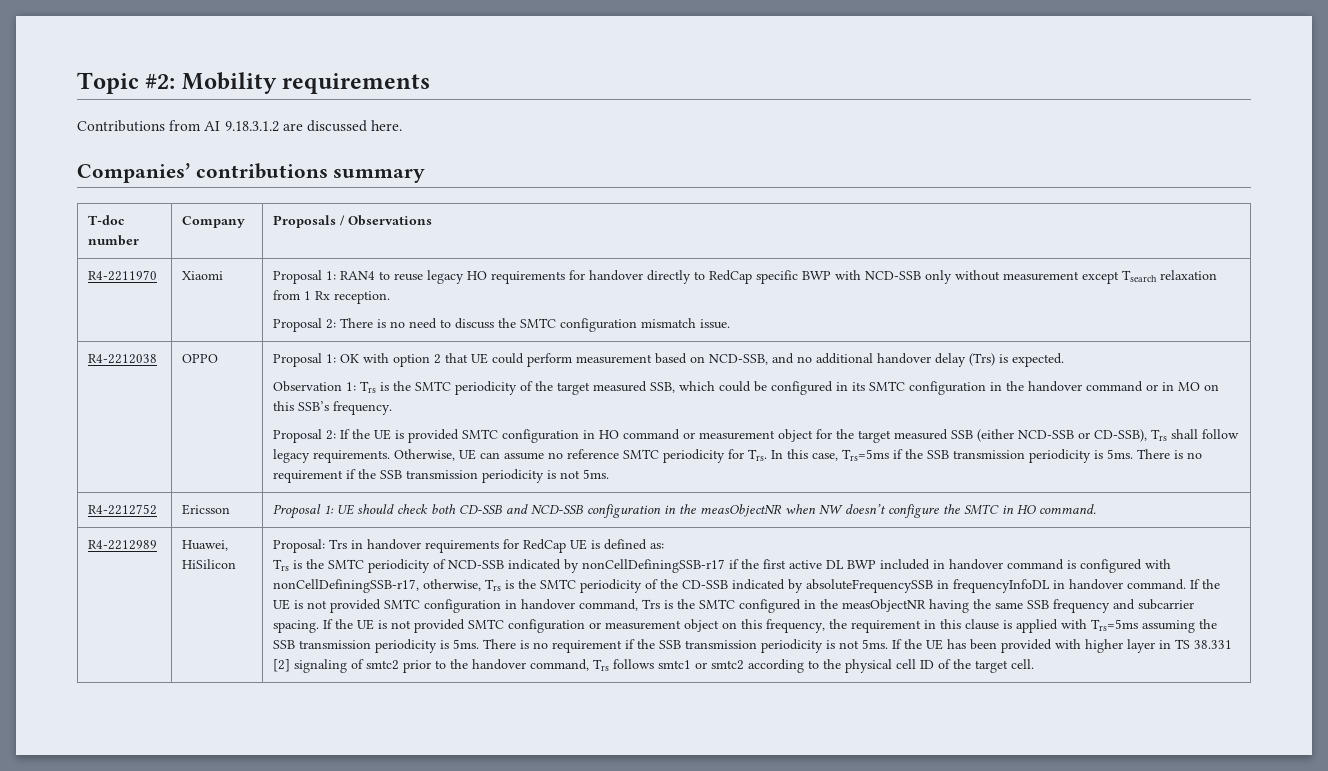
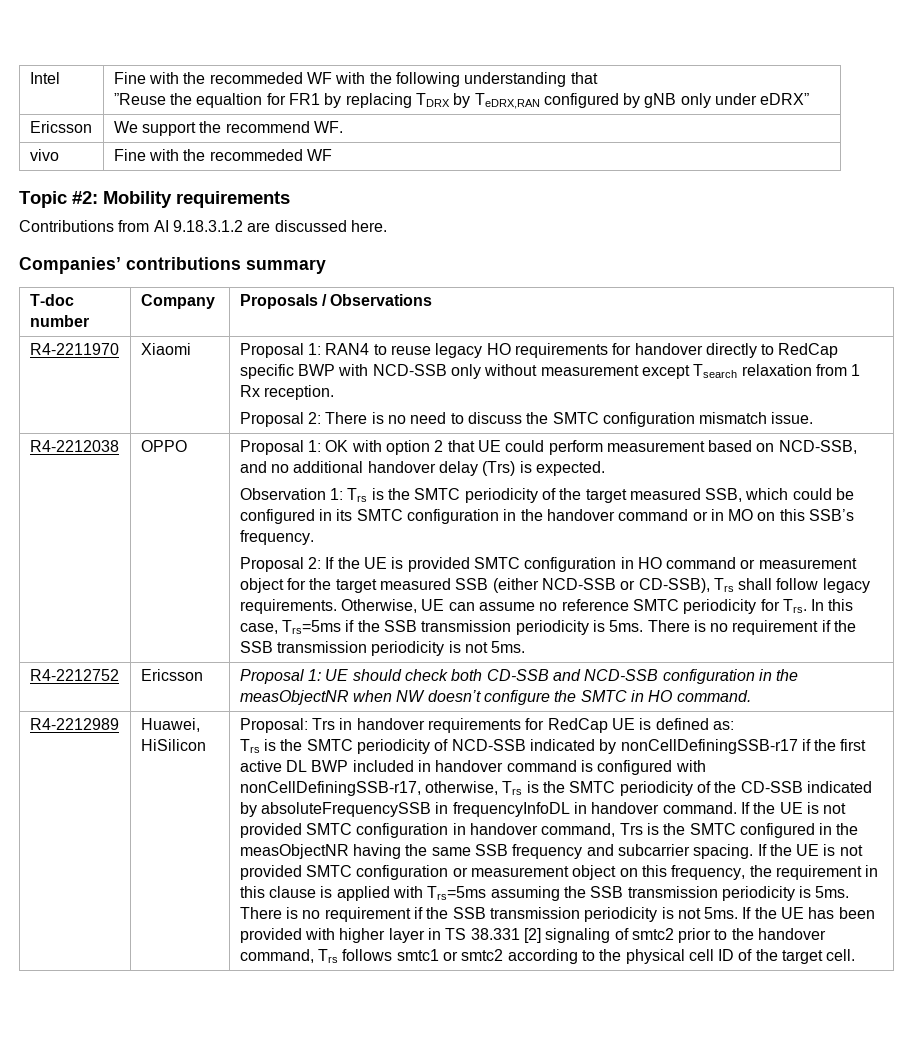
+ Intel | Fine with the recommeded WF with the following understanding that
+ ”Reuse the equaltion for FR1 by replacing TDRX by TeDRX,RAN configured by gNB only under eDRX”
+ Ericsson | We support the recommend WF.
+ vivo | Fine with the recommeded WF

